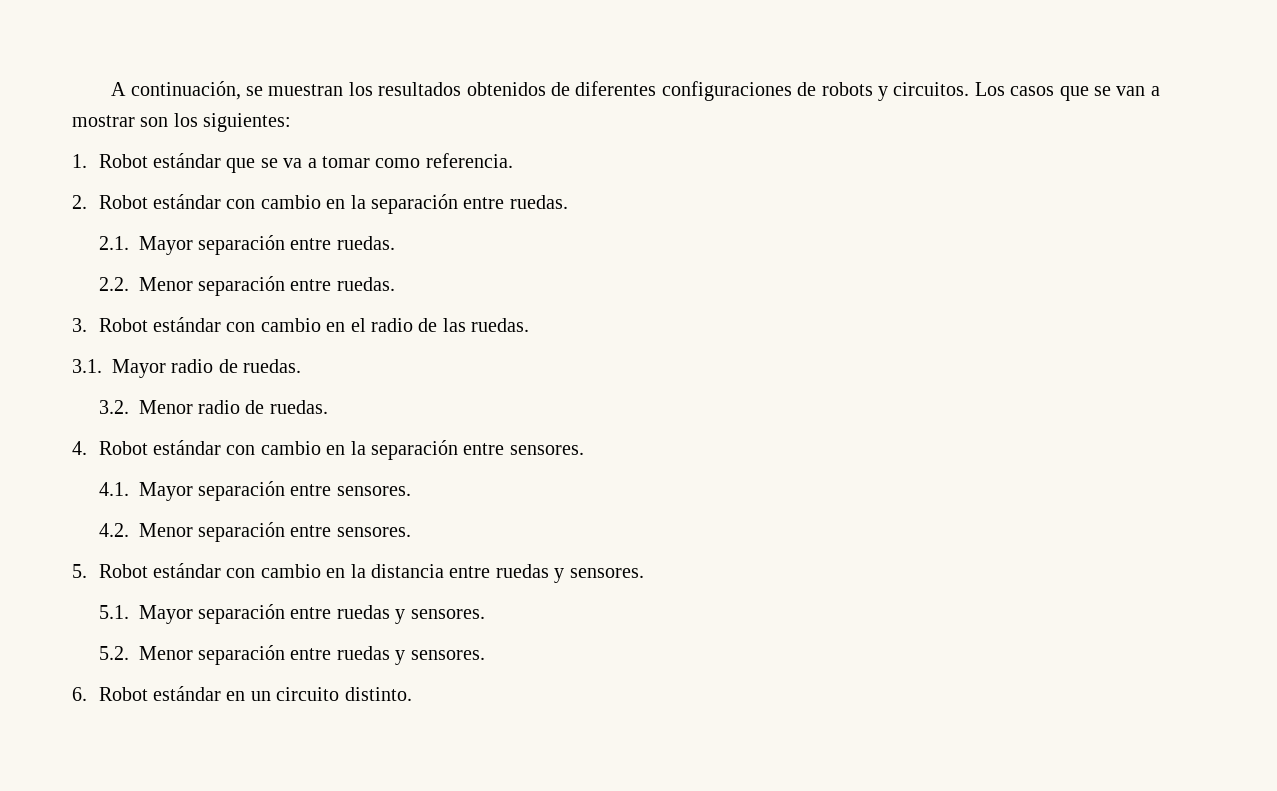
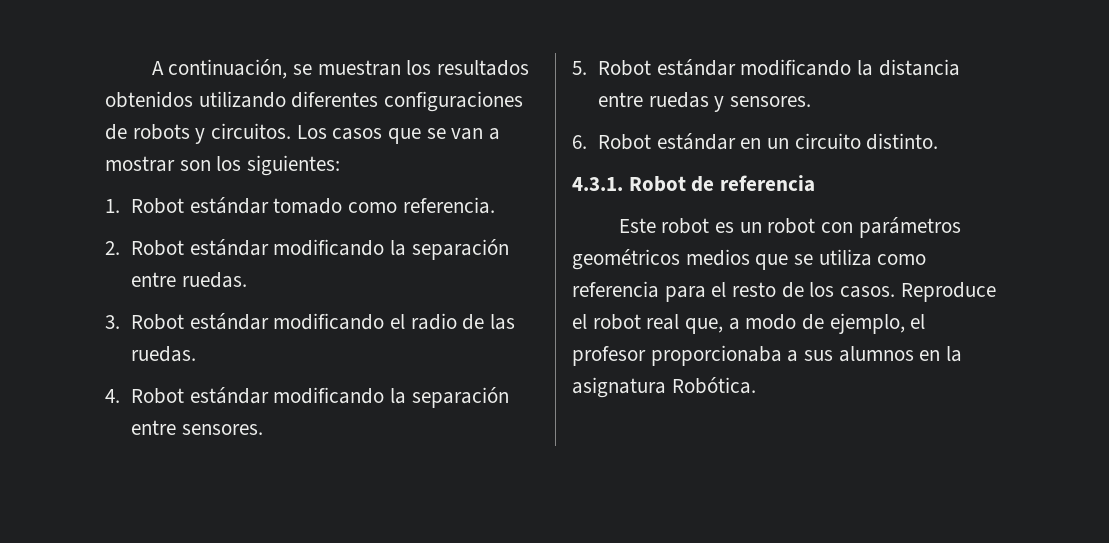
- A continuación, se muestran los resultados obtenidos de diferentes configuraciones de robots y circuitos.
+ A continuación, se muestran los resultados obtenidos utilizando diferentes configuraciones de robots y circuitos.
- 1. Robot estándar que se va a tomar como referencia.
+ 1. Robot estándar tomado como referencia.
- 2. Robot estándar con cambio en la separación entre ruedas.
+ 2. Robot estándar modificando la separación entre ruedas.
- 2.1. Mayor separación entre ruedas.
- 2.2. Menor separación entre ruedas.
- 3. Robot estándar con cambio en el radio de las ruedas.
+ 3. Robot estándar modificando el radio de las ruedas.
- 3.1. Mayor radio de ruedas.
- 3.2. Menor radio de ruedas.
- 4. Robot estándar con cambio en la separación entre sensores.
- 4.1. Mayor separación entre sensores.
- 4.2. Menor separación entre sensores.
+ 4. Robot estándar modificando la separación entre sensores.
- 5. Robot estándar con cambio en la distancia entre ruedas y sensores.
+ 5. Robot estándar modificando la distancia entre ruedas y sensores.
- 5.1. Mayor separación entre ruedas y sensores.
- 5.2. Menor separación entre ruedas y sensores.
+ 4.3.1. Robot de referencia
+ Este robot es un robot con parámetros geométricos medios que se utiliza como referencia para el resto de los casos. Reproduce el robot real que, a modo de ejemplo, el profesor proporcionaba a sus alumnos en la asignatura Robótica.

